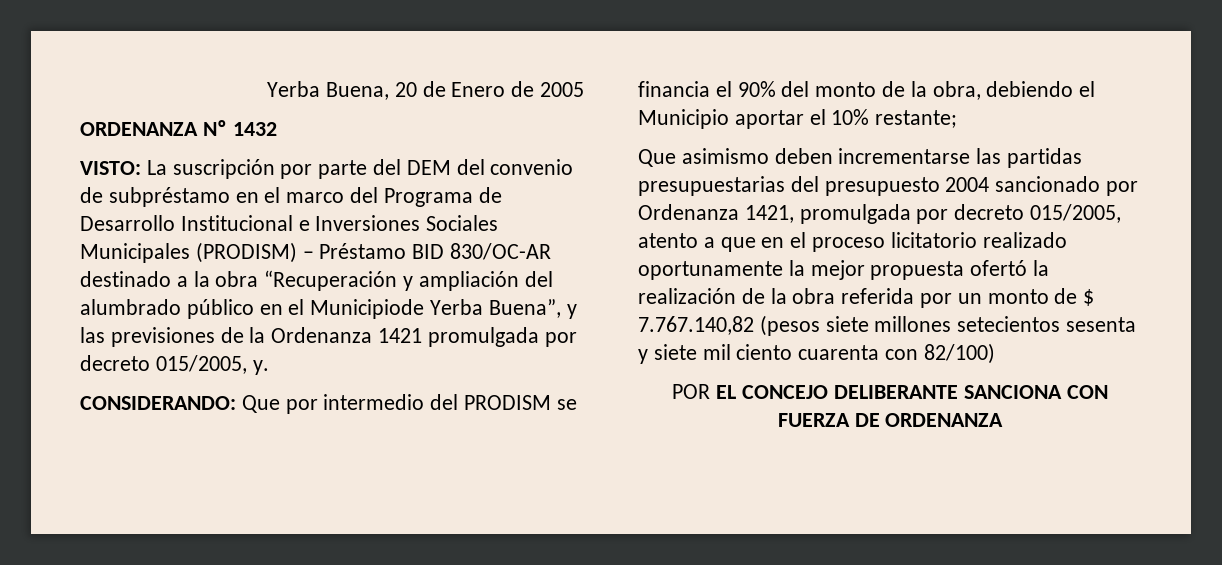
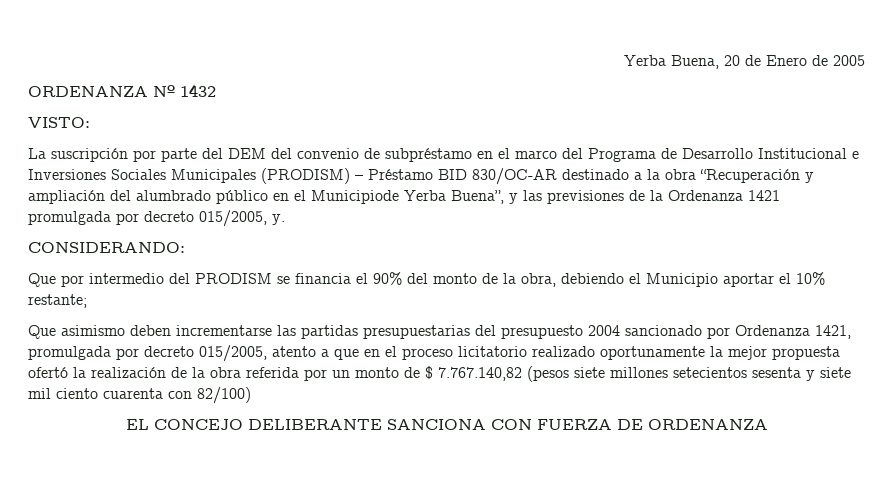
- VISTO: La suscripción por parte del DEM del convenio de subpréstamo en el marco del Programa de Desarrollo Institucional e Inversiones Sociales Municipales (PRODISM) – Préstamo BID 830/OC-AR destinado a la obra “Recuperación y ampliación del alumbrado público en el Municipiode Yerba Buena”, y las previsiones de la Ordenanza 1421 promulgada por decreto 015/2005, y.
+ VISTO:
+ La suscripción por parte del DEM del convenio de subpréstamo en el marco del Programa de Desarrollo Institucional e Inversiones Sociales Municipales (PRODISM) – Préstamo BID 830/OC-AR destinado a la obra “Recuperación y ampliación del alumbrado público en el Municipiode Yerba Buena”, y las previsiones de la Ordenanza 1421 promulgada por decreto 015/2005, y.
- CONSIDERANDO: Que por intermedio del PRODISM se financia el 90% del monto de la obra, debiendo el Municipio aportar el 10% restante;
+ CONSIDERANDO:
+ Que por intermedio del PRODISM se financia el 90% del monto de la obra, debiendo el Municipio aportar el 10% restante;
- POR EL CONCEJO DELIBERANTE SANCIONA CON FUERZA DE ORDENANZA
+ EL CONCEJO DELIBERANTE SANCIONA CON FUERZA DE ORDENANZA

